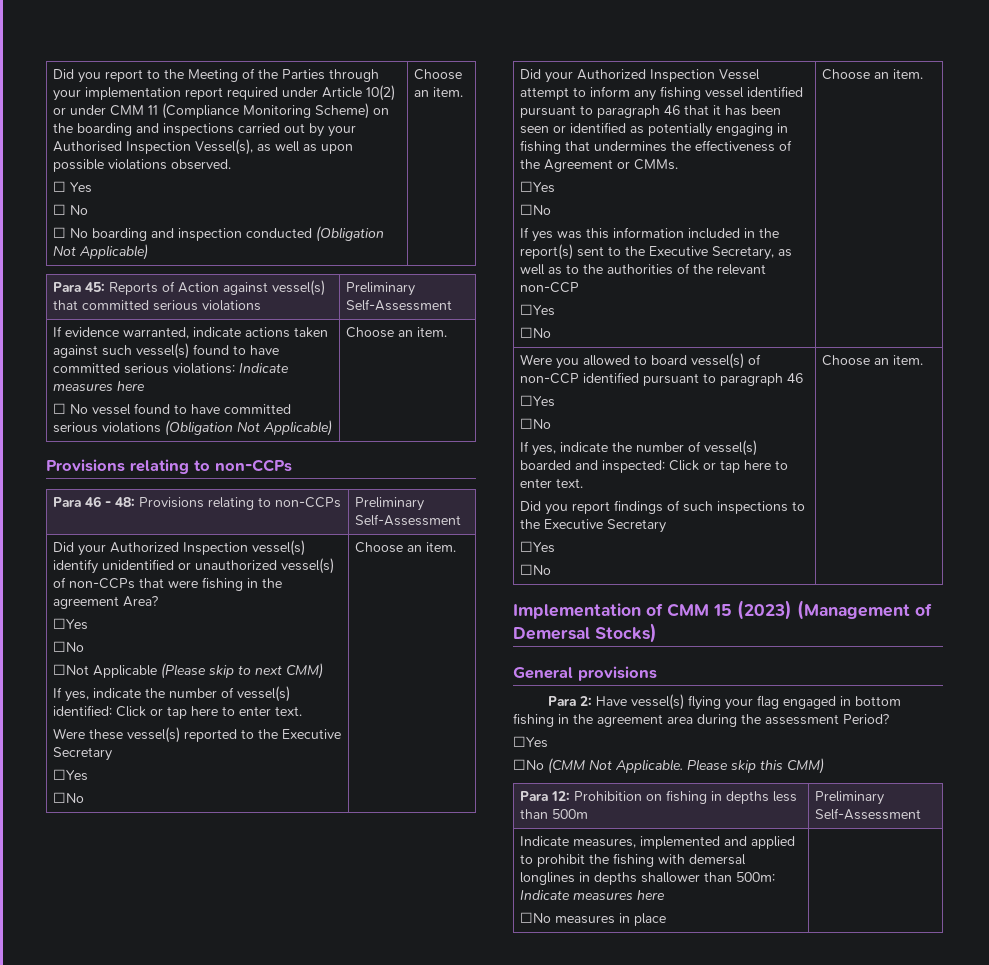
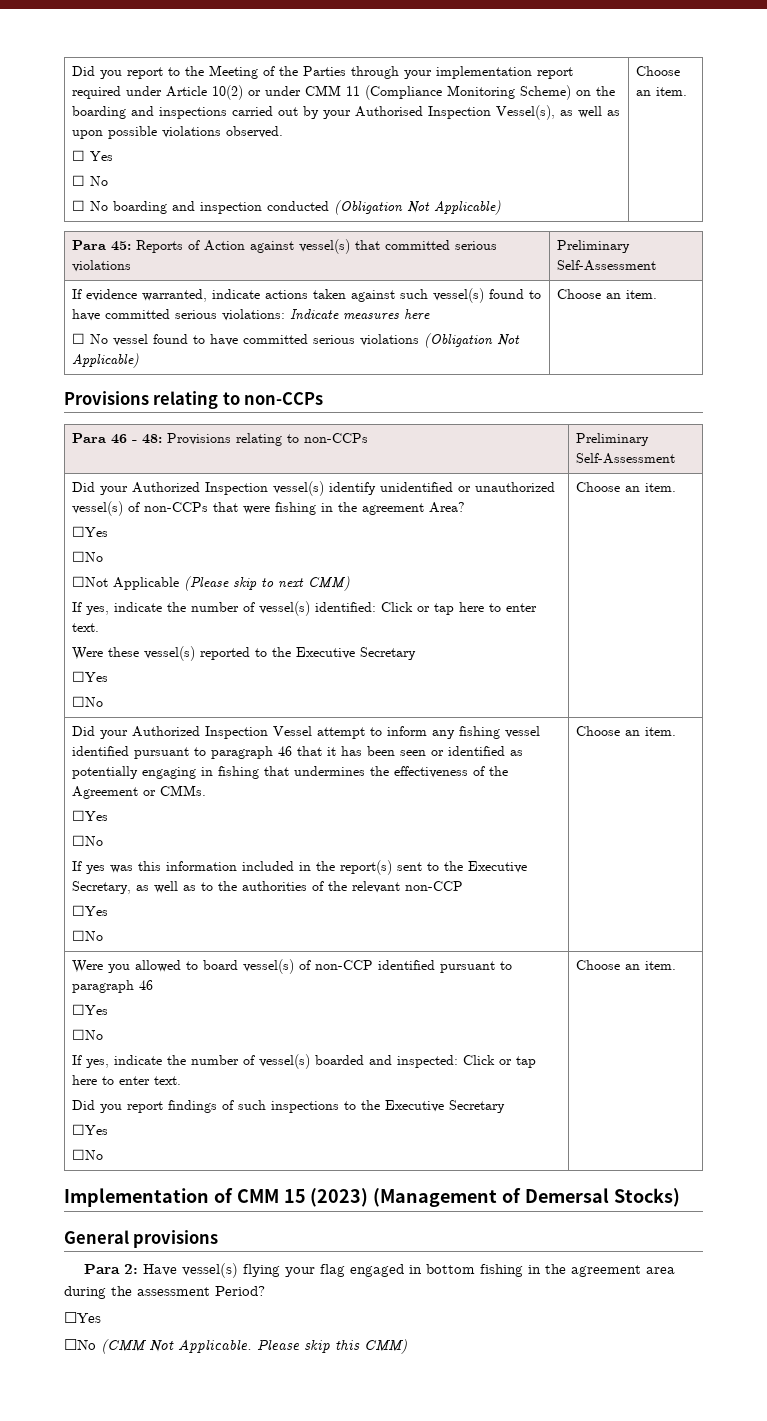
- Para 12: Prohibition on fishing in depths less than 500m | Preliminary Self-Assessment
- Indicate measures, implemented and applied to prohibit the fishing with demersal longlines in depths shallower than 500m: Indicate measures here
- ☐No measures in place |

